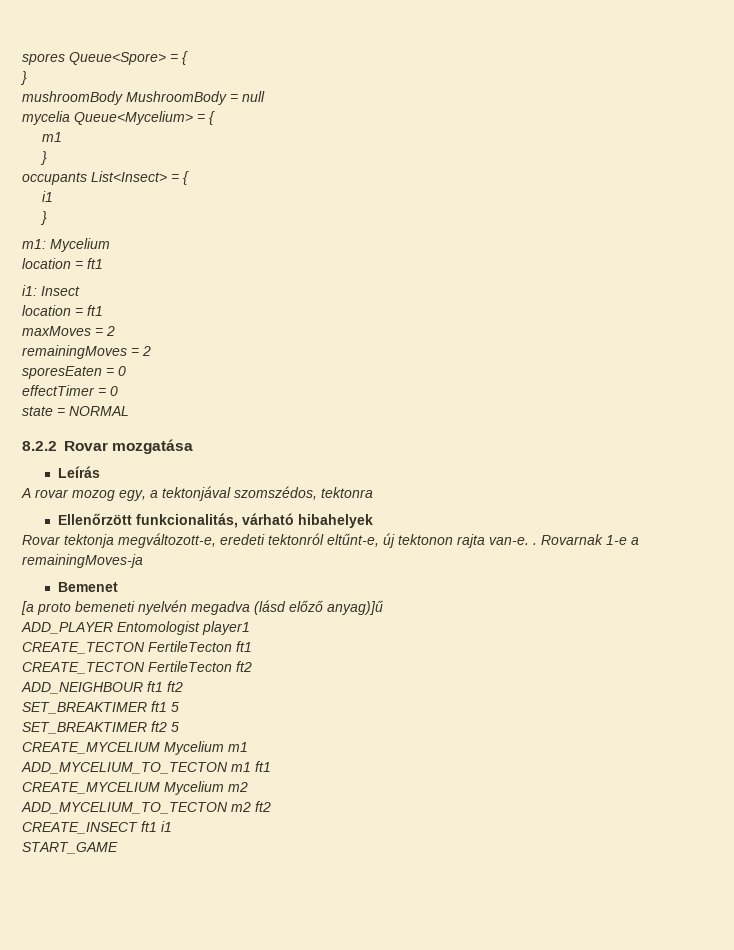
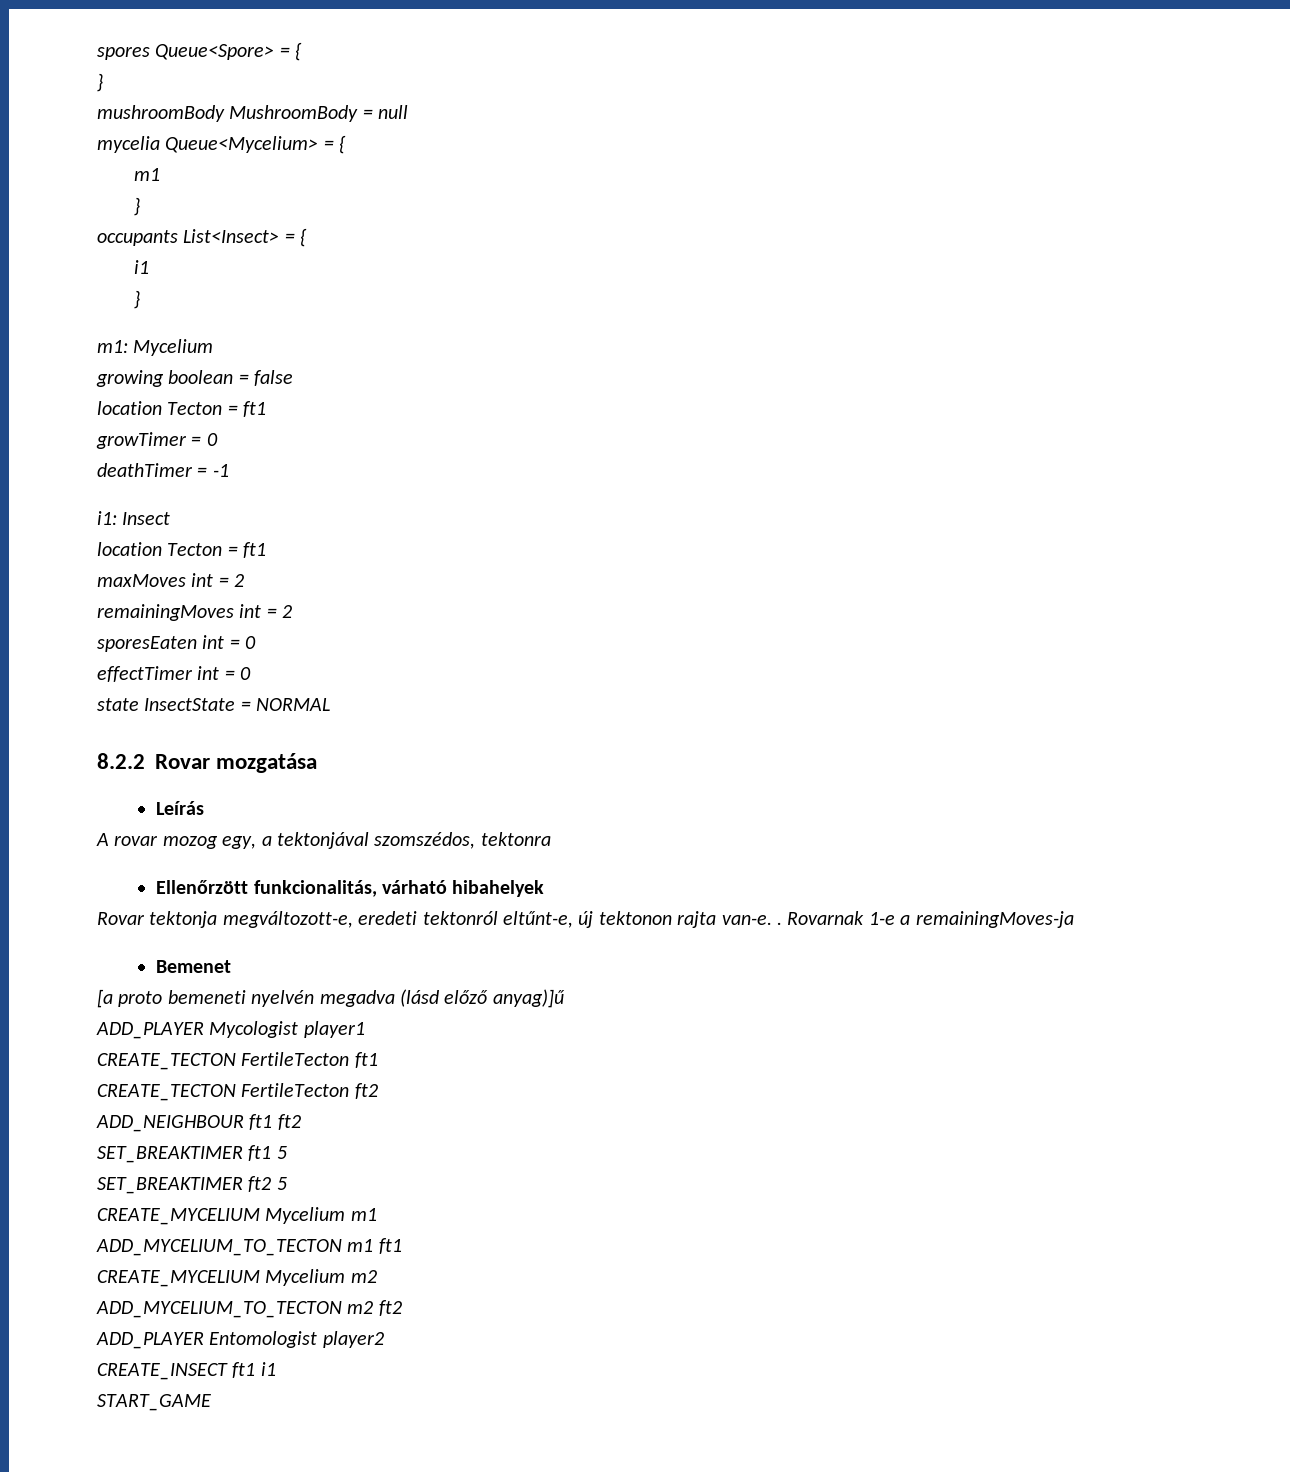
  m1: Mycelium
- location = ft1
+ growing boolean = false
+ location Tecton = ft1
+ growTimer = 0
+ deathTimer = -1
  i1: Insect
- location = ft1
+ location Tecton = ft1
- maxMoves = 2
+ maxMoves int = 2
- remainingMoves = 2
+ remainingMoves int = 2
- sporesEaten = 0
+ sporesEaten int = 0
- effectTimer = 0
+ effectTimer int = 0
- state = NORMAL
+ state InsectState = NORMAL
- ADD_PLAYER Entomologist player1
+ ADD_PLAYER Mycologist player1
+ ADD_PLAYER Entomologist player2

